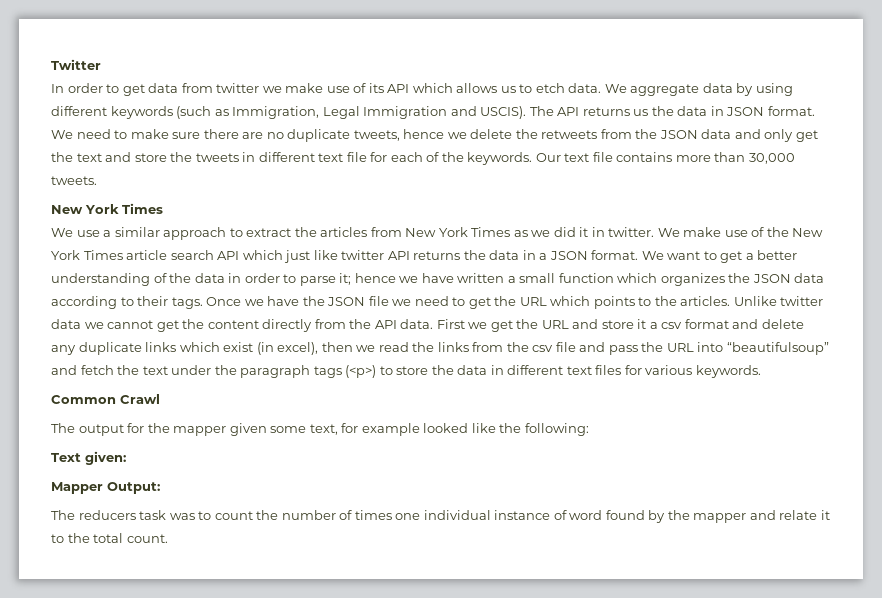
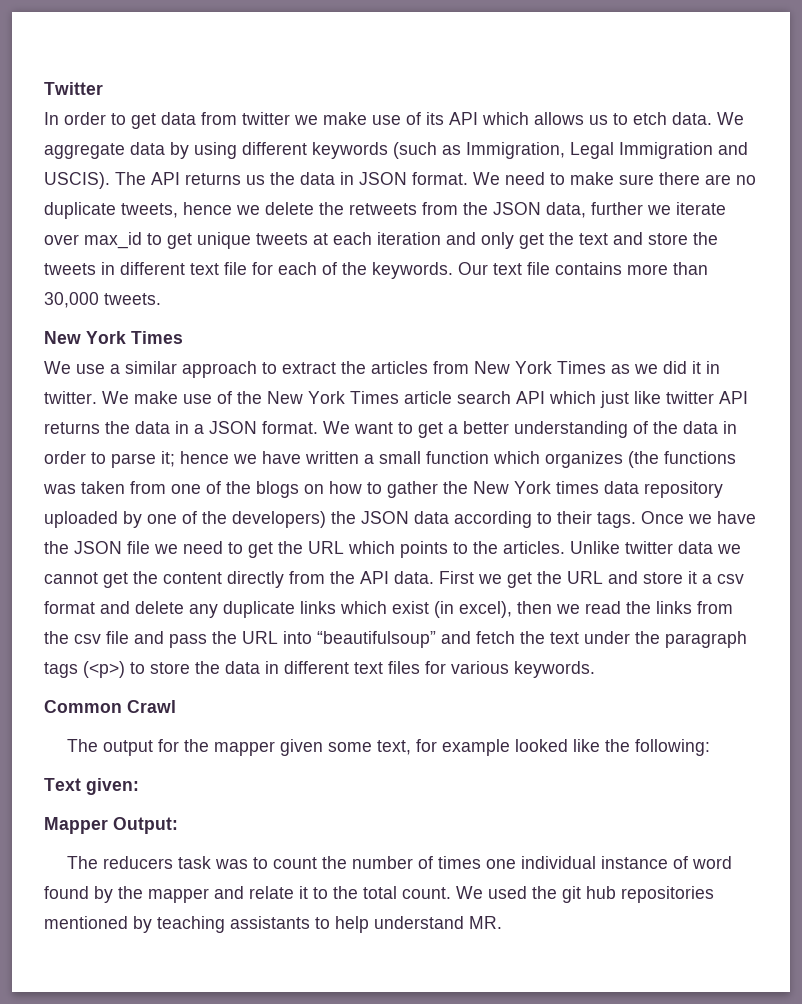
- We need to make sure there are no duplicate tweets, hence we delete the retweets from the JSON data and only get the text and store the tweets in different text file for each of the keywords.
+ We need to make sure there are no duplicate tweets, hence we delete the retweets from the JSON data, further we iterate over max_id to get unique tweets at each iteration and only get the text and store the tweets in different text file for each of the keywords.
- We want to get a better understanding of the data in order to parse it; hence we have written a small function which organizes the JSON data according to their tags.
+ We want to get a better understanding of the data in order to parse it; hence we have written a small function which organizes (the functions was taken from one of the blogs on how to gather the New York times data repository uploaded by one of the developers) the JSON data according to their tags.
+ We used the git hub repositories mentioned by teaching assistants to help understand MR.

